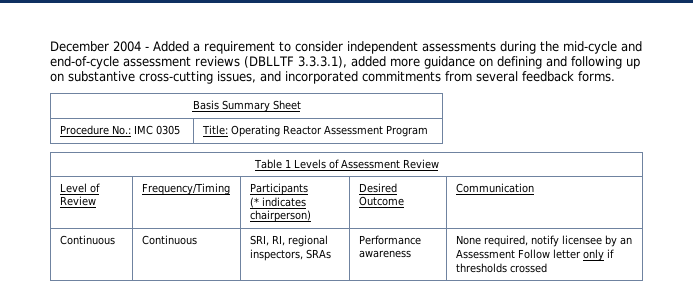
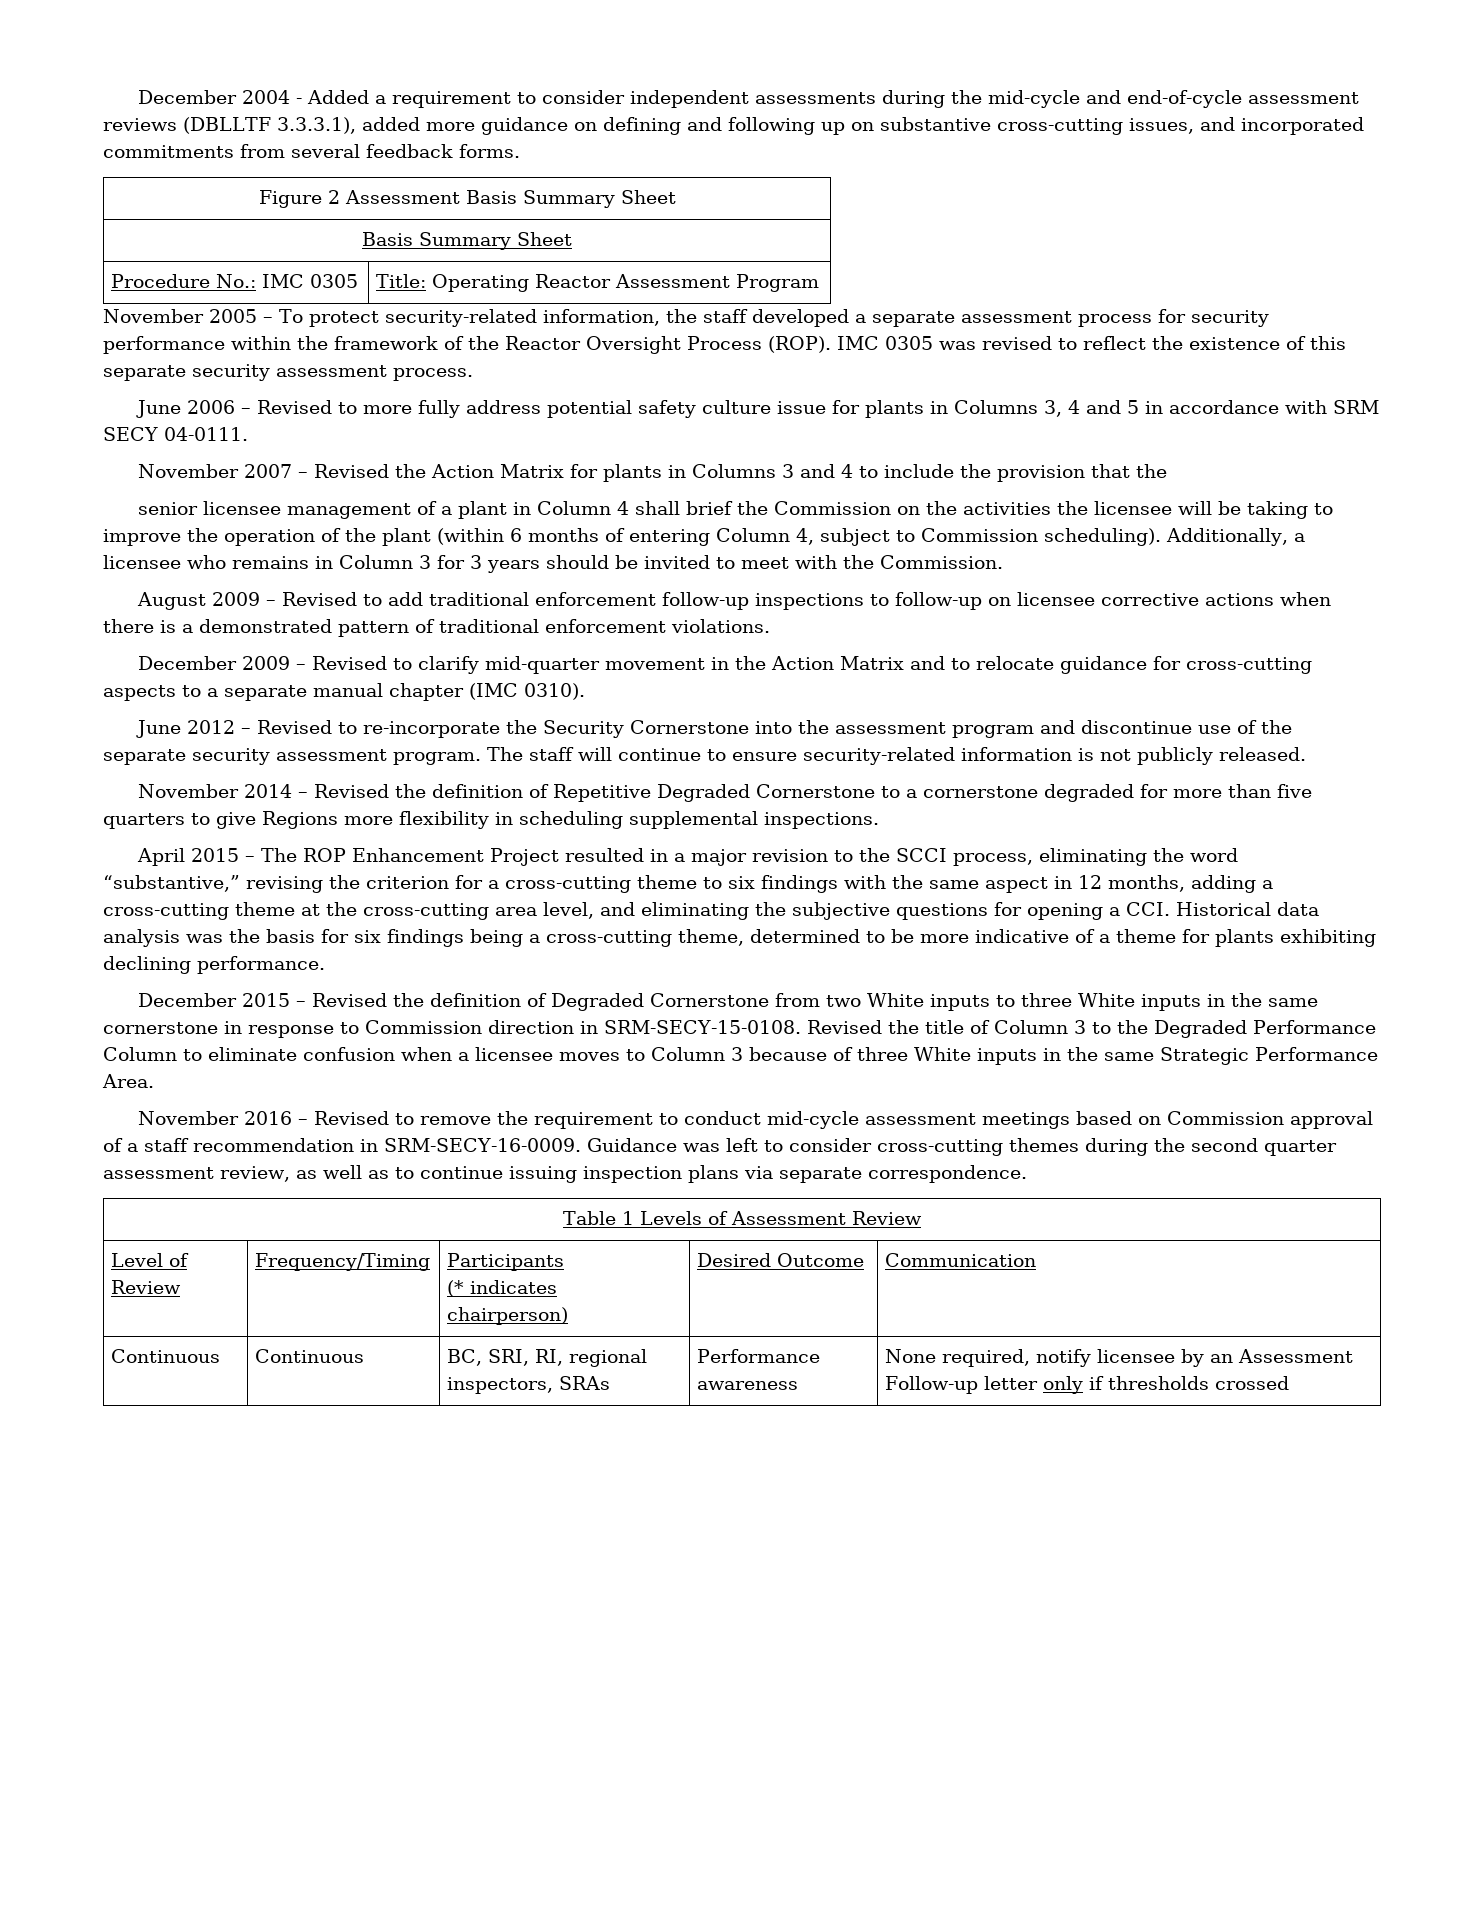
+ Figure 2 Assessment Basis Summary Sheet
+ November 2005 – To protect security-related information, the staff developed a separate assessment process for security performance within the framework of the Reactor Oversight Process (ROP). IMC 0305 was revised to reflect the existence of this separate security assessment process.
+ June 2006 – Revised to more fully address potential safety culture issue for plants in Columns 3, 4 and 5 in accordance with SRM SECY 04-0111.
+ November 2007 – Revised the Action Matrix for plants in Columns 3 and 4 to include the provision that the
+ senior licensee management of a plant in Column 4 shall brief the Commission on the activities the licensee will be taking to improve the operation of the plant (within 6 months of entering Column 4, subject to Commission scheduling). Additionally, a licensee who remains in Column 3 for 3 years should be invited to meet with the Commission.
+ August 2009 – Revised to add traditional enforcement follow-up inspections to follow-up on licensee corrective actions when there is a demonstrated pattern of traditional enforcement violations.
+ December 2009 – Revised to clarify mid-quarter movement in the Action Matrix and to relocate guidance for cross-cutting aspects to a separate manual chapter (IMC 0310).
+ June 2012 – Revised to re-incorporate the Security Cornerstone into the assessment program and discontinue use of the separate security assessment program. The staff will continue to ensure security-related information is not publicly released.
+ November 2014 – Revised the definition of Repetitive Degraded Cornerstone to a cornerstone degraded for more than five quarters to give Regions more flexibility in scheduling supplemental inspections.
+ April 2015 – The ROP Enhancement Project resulted in a major revision to the SCCI process, eliminating the word “substantive,” revising the criterion for a cross-cutting theme to six findings with the same aspect in 12 months, adding a cross-cutting theme at the cross-cutting area level, and eliminating the subjective questions for opening a CCI. Historical data analysis was the basis for six findings being a cross-cutting theme, determined to be more indicative of a theme for plants exhibiting declining performance.
+ December 2015 – Revised the definition of Degraded Cornerstone from two White inputs to three White inputs in the same cornerstone in response to Commission direction in SRM-SECY-15-0108. Revised the title of Column 3 to the Degraded Performance Column to eliminate confusion when a licensee moves to Column 3 because of three White inputs in the same Strategic Performance Area.
+ November 2016 – Revised to remove the requirement to conduct mid-cycle assessment meetings based on Commission approval of a staff recommendation in SRM-SECY-16-0009. Guidance was left to consider cross-cutting themes during the second quarter assessment review, as well as to continue issuing inspection plans via separate correspondence.
- Continuous | Continuous | SRI, RI, regional inspectors, SRAs | Performance awareness | None required, notify licensee by an Assessment Follow letter only if thresholds crossed
+ Continuous | Continuous | BC, SRI, RI, regional inspectors, SRAs | Performance awareness | None required, notify licensee by an Assessment Follow-up letter only if thresholds crossed

